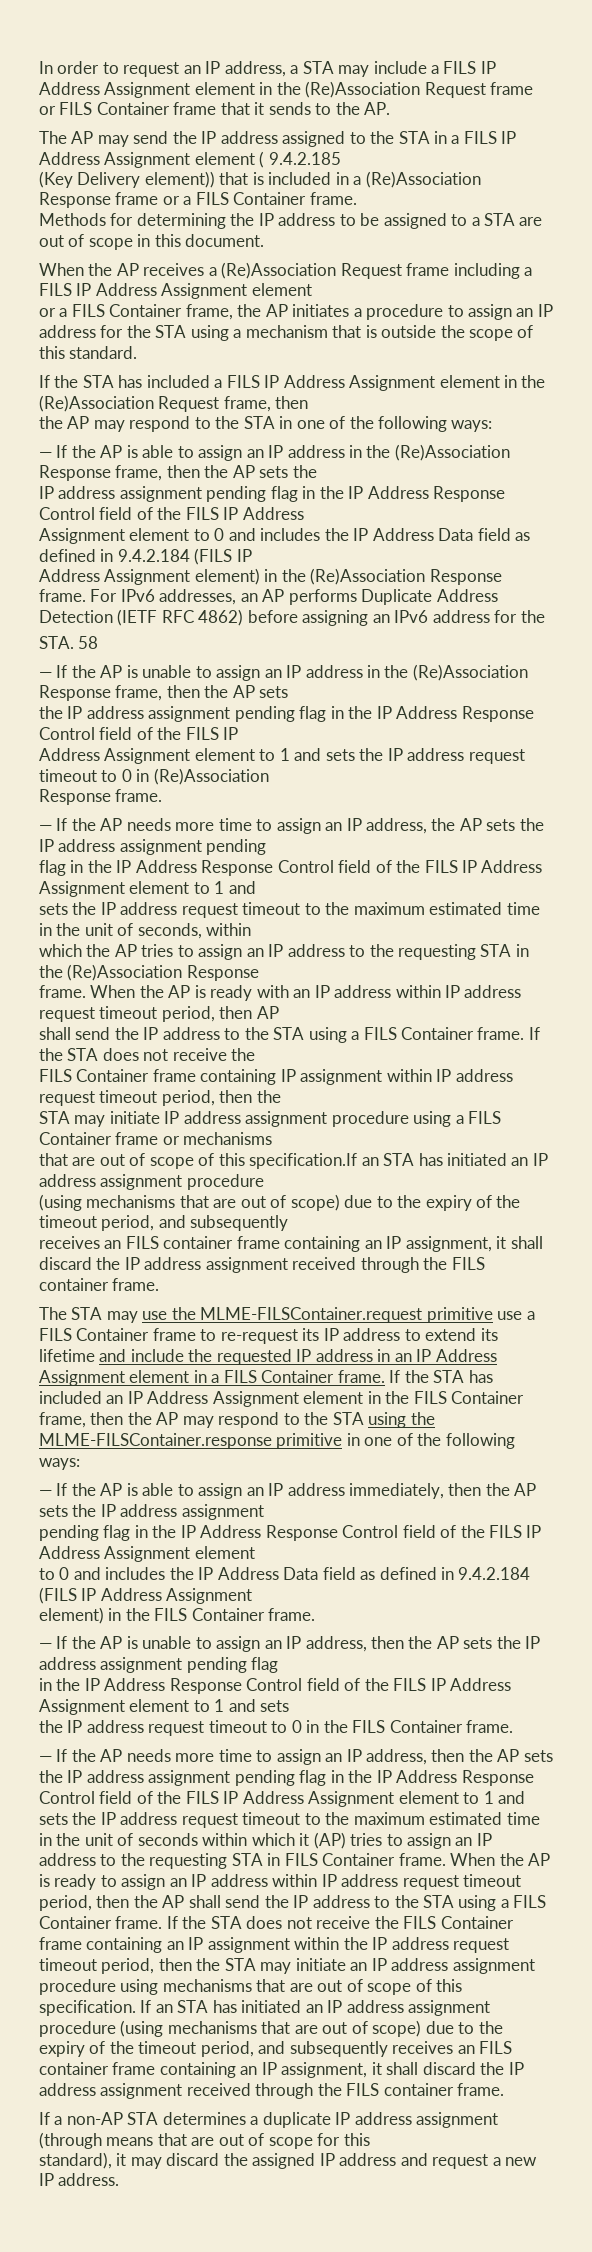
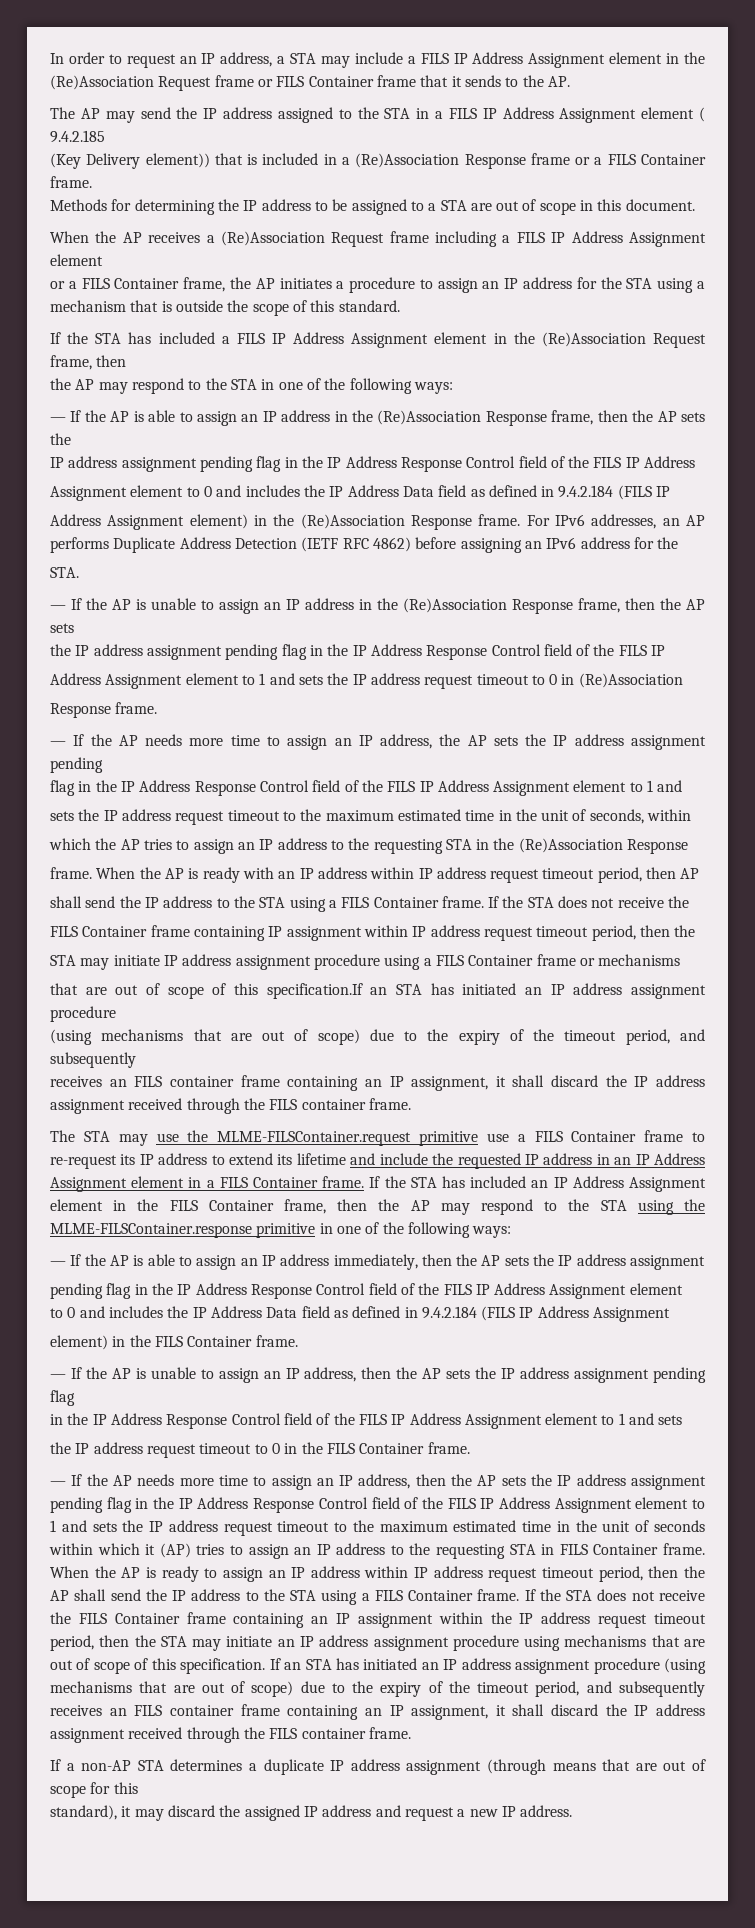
- STA. 58
+ STA.

